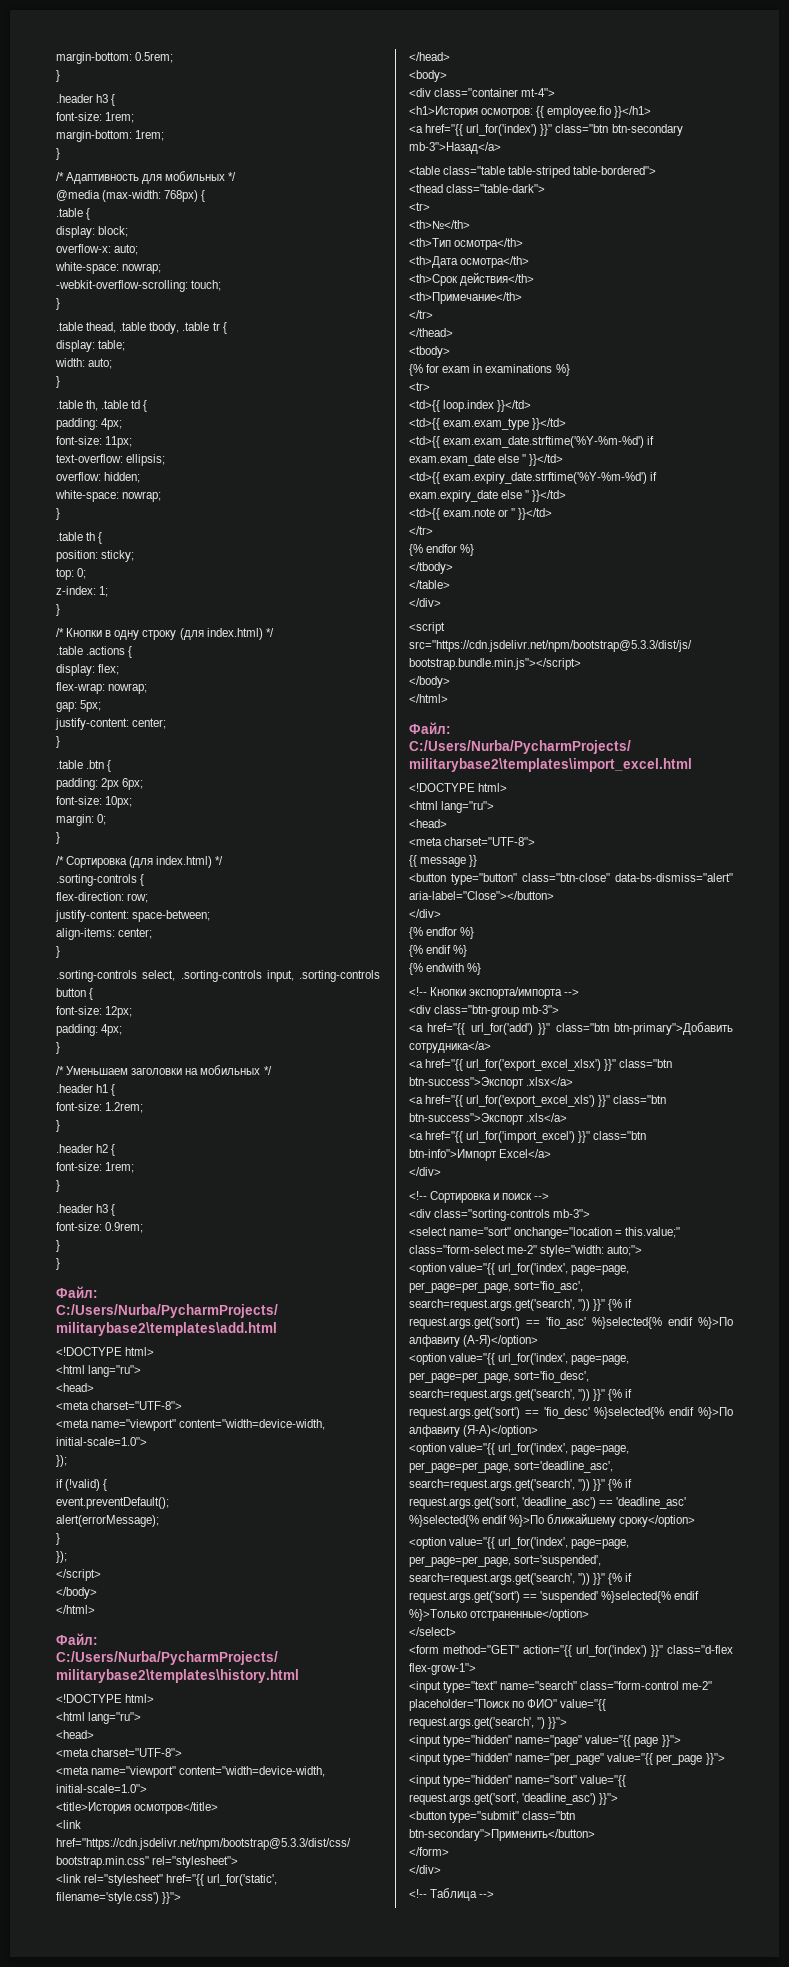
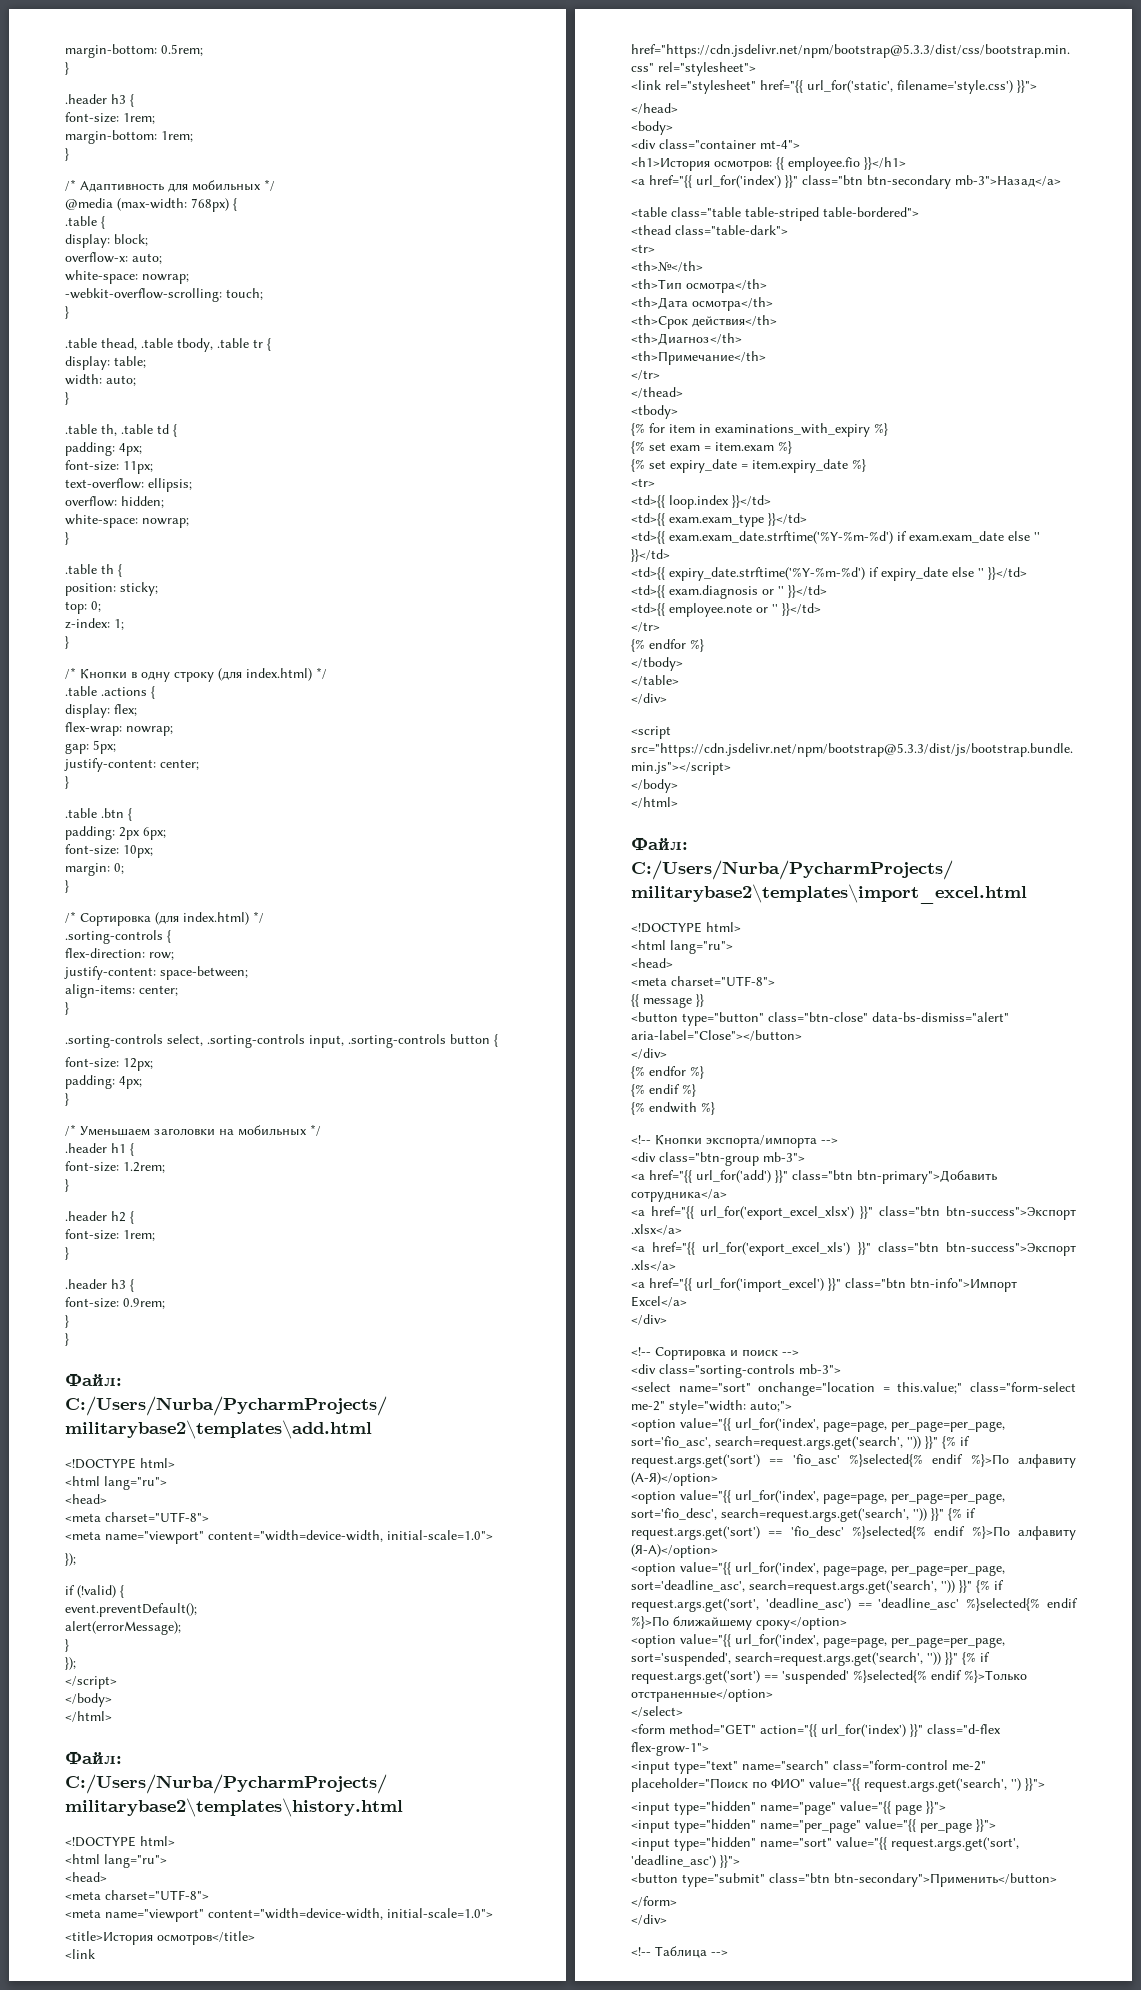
+ <th>Диагноз</th>
- {% for exam in examinations %}
+ {% for item in examinations_with_expiry %}
+ {% set exam = item.exam %}
+ {% set expiry_date = item.expiry_date %}
- <td>{{ exam.expiry_date.strftime('%Y-%m-%d') if exam.expiry_date else '' }}</td>
- <td>{{ exam.note or '' }}</td>
+ <td>{{ expiry_date.strftime('%Y-%m-%d') if expiry_date else '' }}</td>
+ <td>{{ exam.diagnosis or '' }}</td>
+ <td>{{ employee.note or '' }}</td>

